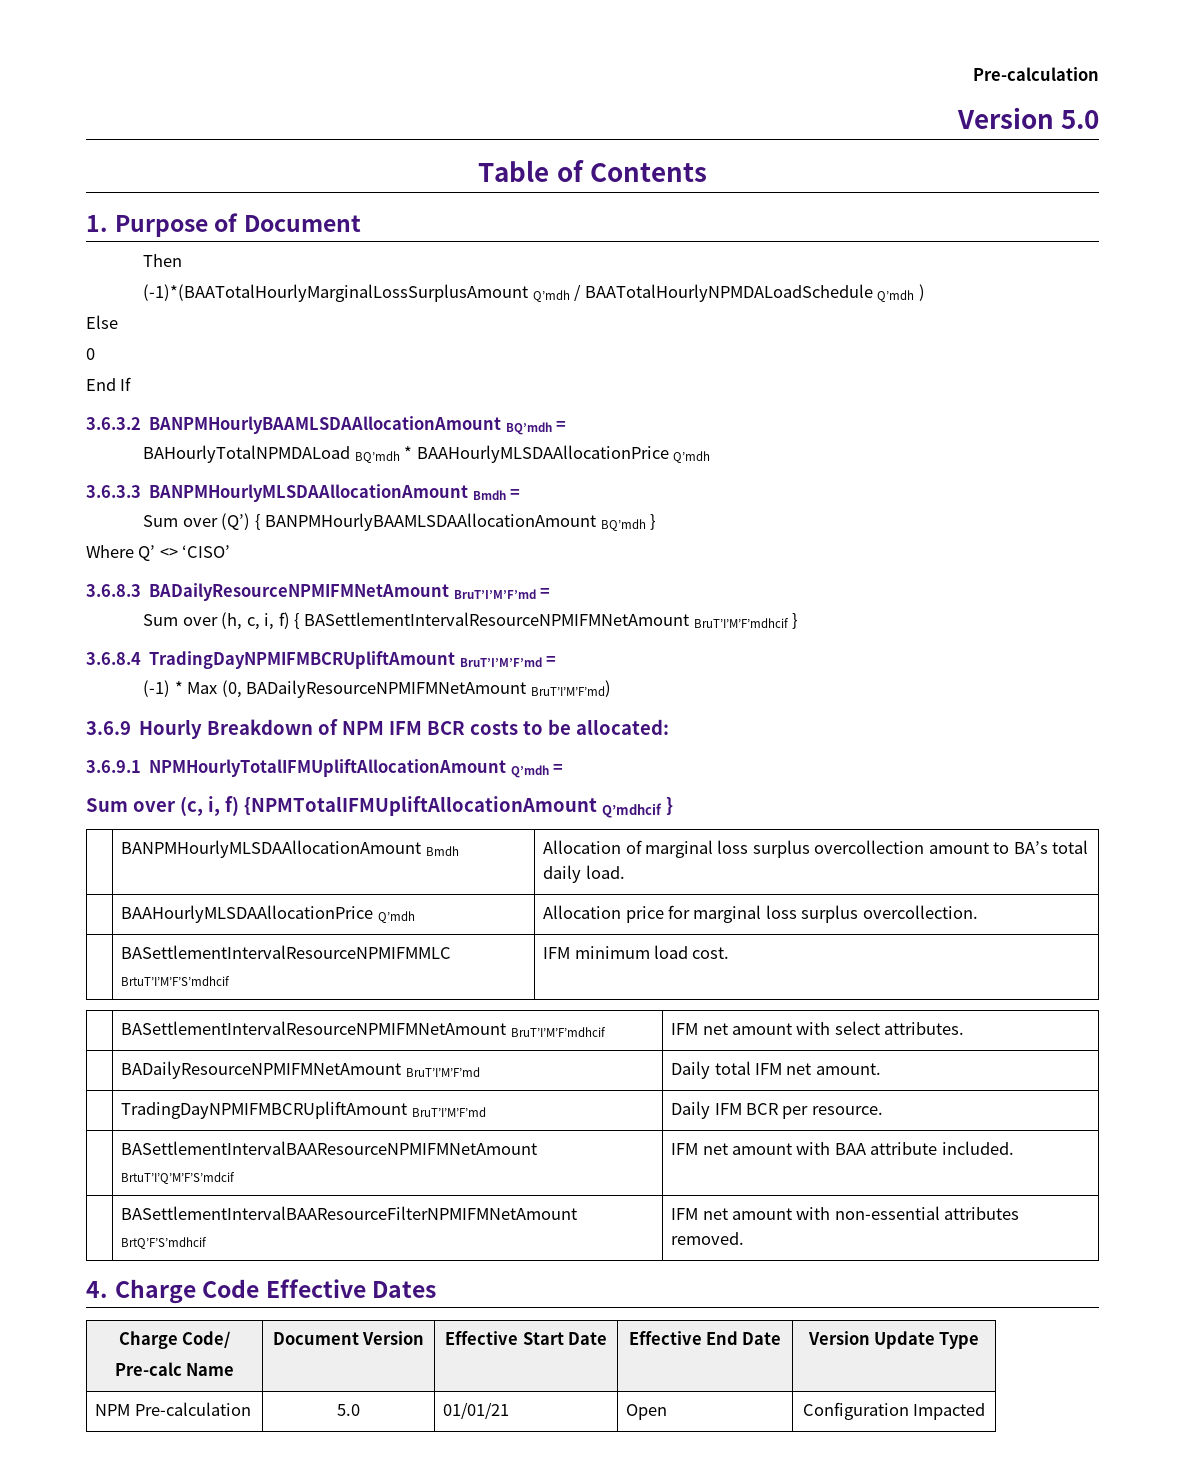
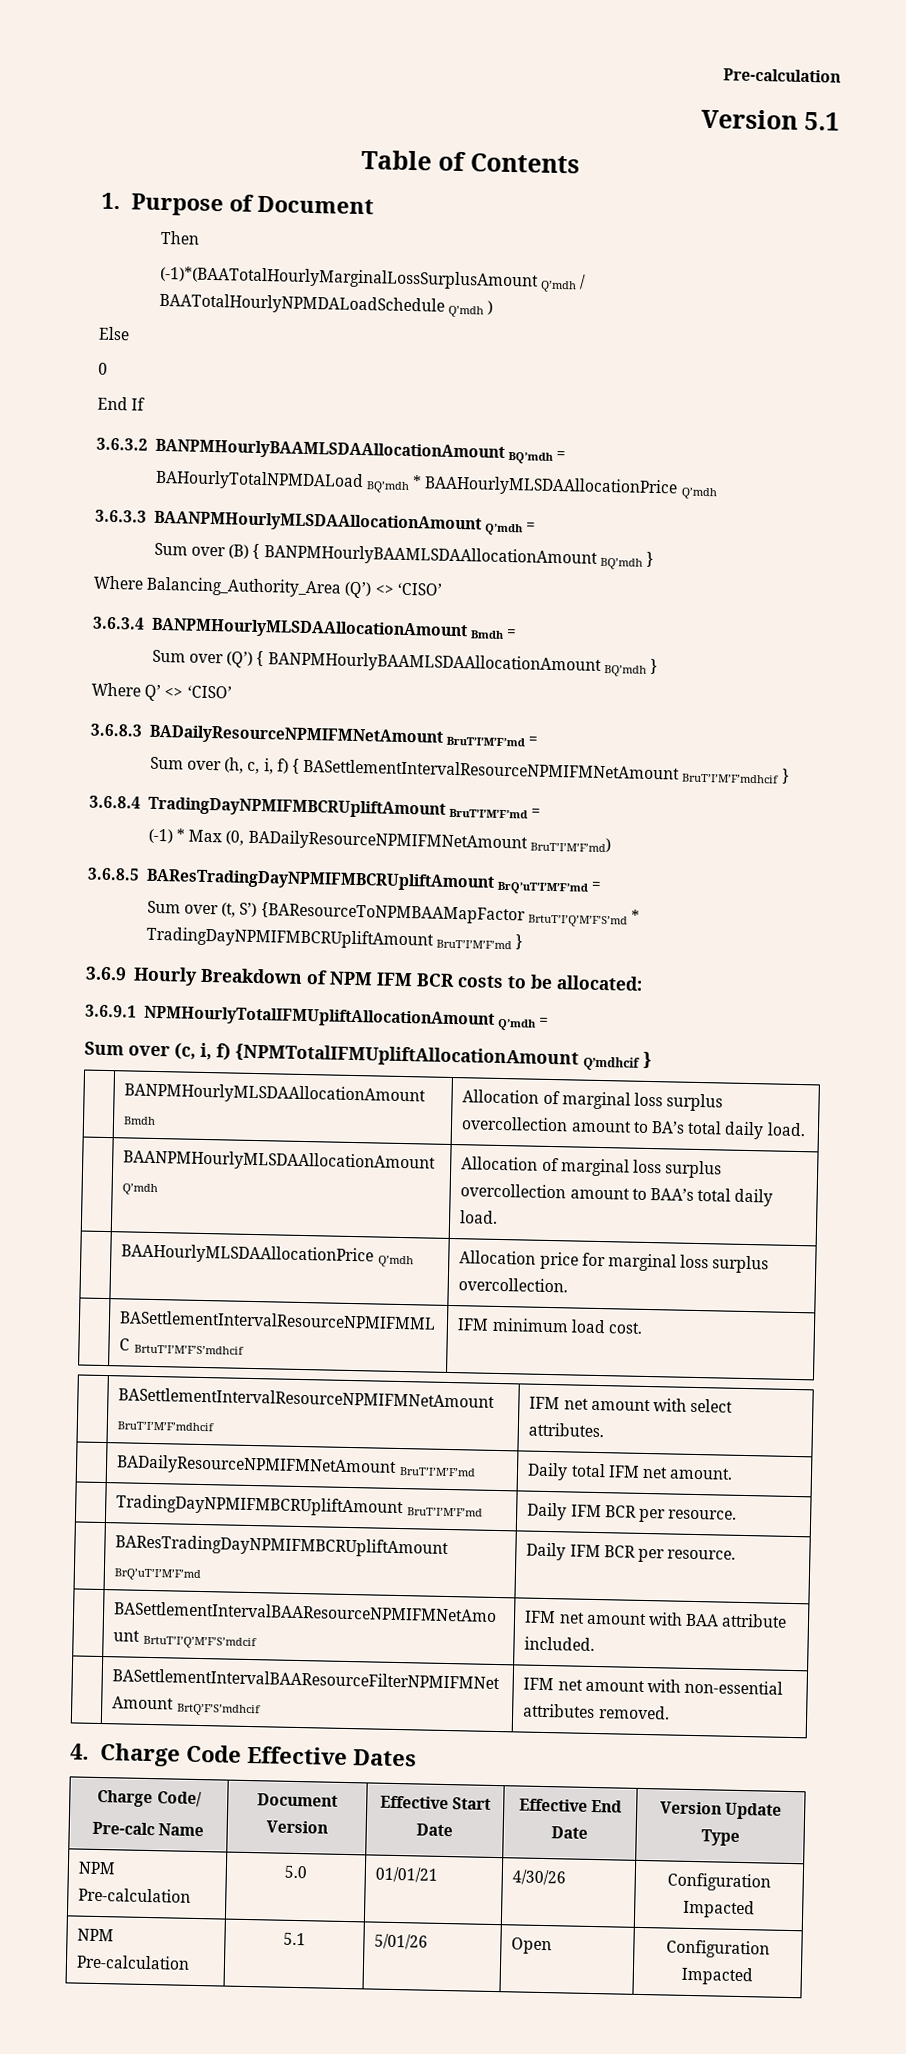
- Version 5.0
+ Version 5.1
- 3.6.3.3 BANPMHourlyMLSDAAllocationAmount Bmdh =
+ 3.6.3.3 BAANPMHourlyMLSDAAllocationAmount Q’mdh =
+ Sum over (B) { BANPMHourlyBAAMLSDAAllocationAmount BQ’mdh }
+ Where Balancing_Authority_Area (Q’) <> ‘CISO’
+ 3.6.3.4 BANPMHourlyMLSDAAllocationAmount Bmdh =
+ 3.6.8.5 BAResTradingDayNPMIFMBCRUpliftAmount BrQ’uT’I’M’F’md =
+ Sum over (t, S’) {BAResourceToNPMBAAMapFactor BrtuT’I’Q’M’F’S’md * TradingDayNPMIFMBCRUpliftAmount BruT’I’M’F’md }
+ | BAANPMHourlyMLSDAAllocationAmount Q’mdh | Allocation of marginal loss surplus overcollection amount to BAA’s total daily load.
+ | BAResTradingDayNPMIFMBCRUpliftAmount BrQ’uT’I’M’F’md | Daily IFM BCR per resource.
- NPM Pre-calculation | 5.0 | 01/01/21 | Open | Configuration Impacted
+ NPM Pre-calculation | 5.0 | 01/01/21 | 4/30/26 | Configuration Impacted
+ NPM Pre-calculation | 5.1 | 5/01/26 | Open | Configuration Impacted

